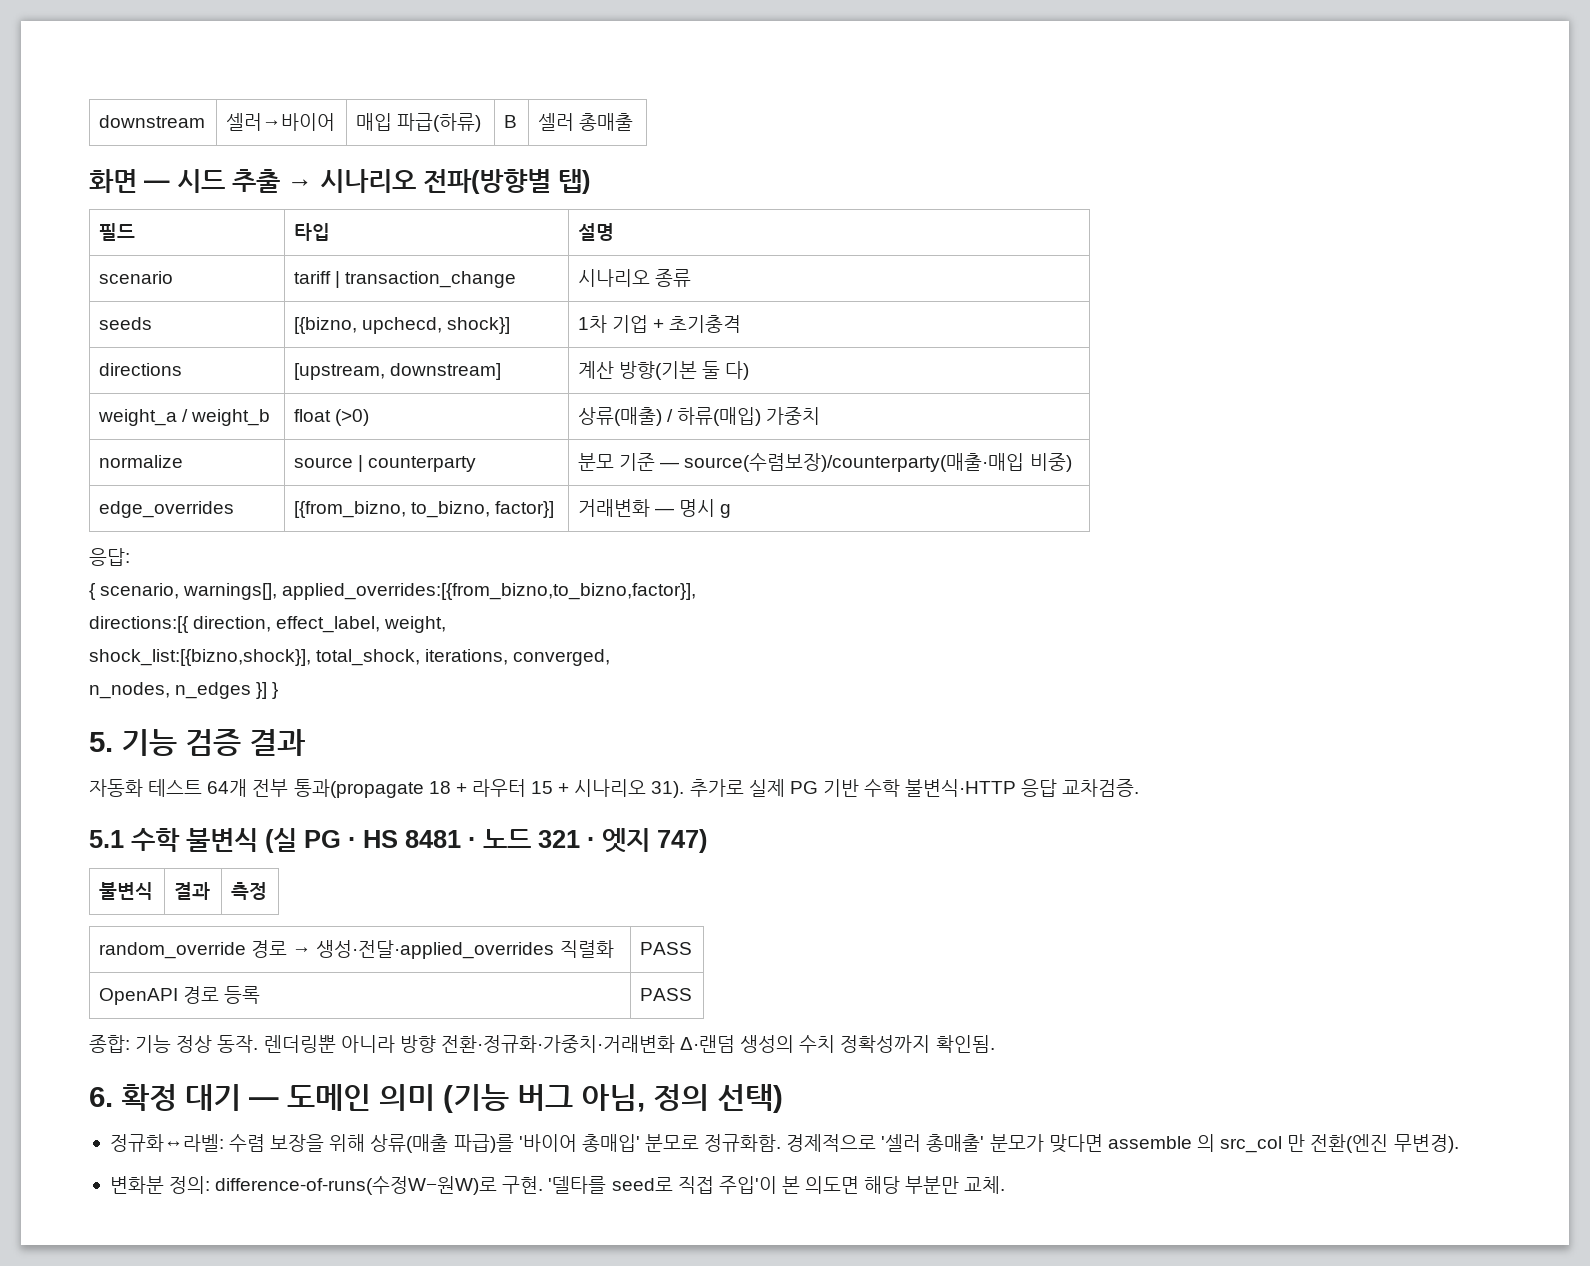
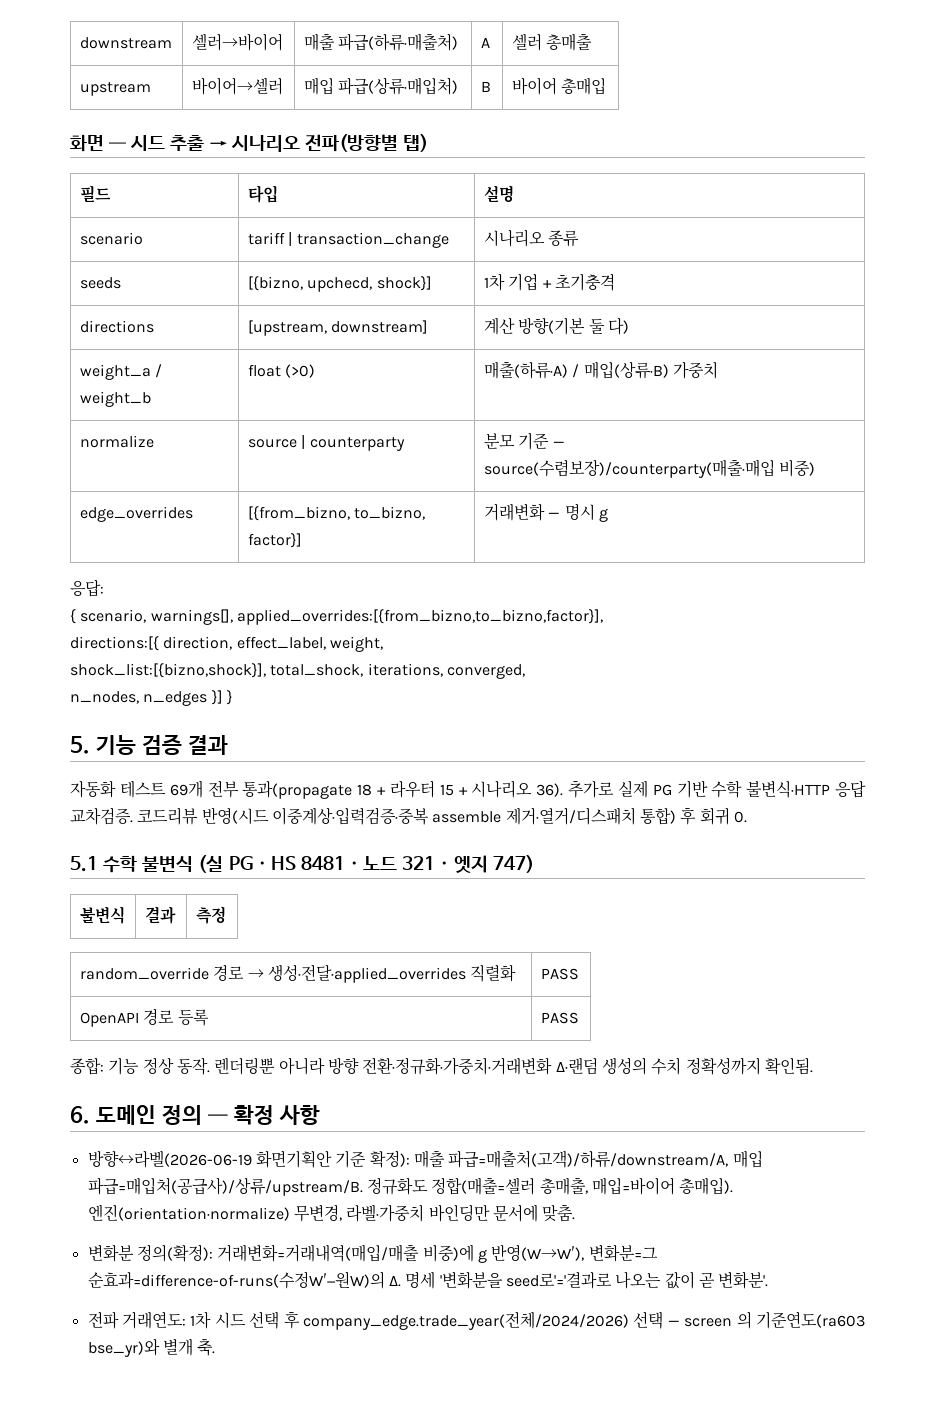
- downstream | 셀러→바이어 | 매입 파급(하류) | B | 셀러 총매출
+ downstream | 셀러→바이어 | 매출 파급(하류·매출처) | A | 셀러 총매출
+ upstream | 바이어→셀러 | 매입 파급(상류·매입처) | B | 바이어 총매입
- weight_a / weight_b | float (>0) | 상류(매출) / 하류(매입) 가중치
+ weight_a / weight_b | float (>0) | 매출(하류·A) / 매입(상류·B) 가중치
- 자동화 테스트 64개 전부 통과(propagate 18 + 라우터 15 + 시나리오 31).
+ 자동화 테스트 69개 전부 통과(propagate 18 + 라우터 15 + 시나리오 36).
+ 코드리뷰 반영(시드 이중계상·입력검증·중복 assemble 제거·열거/디스패치 통합) 후 회귀 0.
- 6. 확정 대기 — 도메인 의미 (기능 버그 아님, 정의 선택)
- 정규화↔라벨: 수렴 보장을 위해 상류(매출 파급)를 '바이어 총매입' 분모로 정규화함. 경제적으로 '셀러 총매출' 분모가 맞다면 assemble 의 src_col 만 전환(엔진 무변경).
- 변화분 정의: difference-of-runs(수정W−원W)로 구현. '델타를 seed로 직접 주입'이 본 의도면 해당 부분만 교체.
+ 6. 도메인 정의 — 확정 사항
+ 방향↔라벨(2026-06-19 화면기획안 기준 확정): 매출 파급=매출처(고객)/하류/downstream/A, 매입 파급=매입처(공급사)/상류/upstream/B. 정규화도 정합(매출=셀러 총매출, 매입=바이어 총매입). 엔진(orientation·normalize) 무변경, 라벨·가중치 바인딩만 문서에 맞춤.
+ 변화분 정의(확정): 거래변화=거래내역(매입/매출 비중)에 g 반영(W→W′), 변화분=그 순효과=difference-of-runs(수정W′−원W)의 Δ. 명세 '변화분을 seed로'='결과로 나오는 값이 곧 변화분'.
+ 전파 거래연도: 1차 시드 선택 후 company_edge.trade_year(전체/2024/2026) 선택 — screen 의 기준연도(ra603 bse_yr)와 별개 축.

